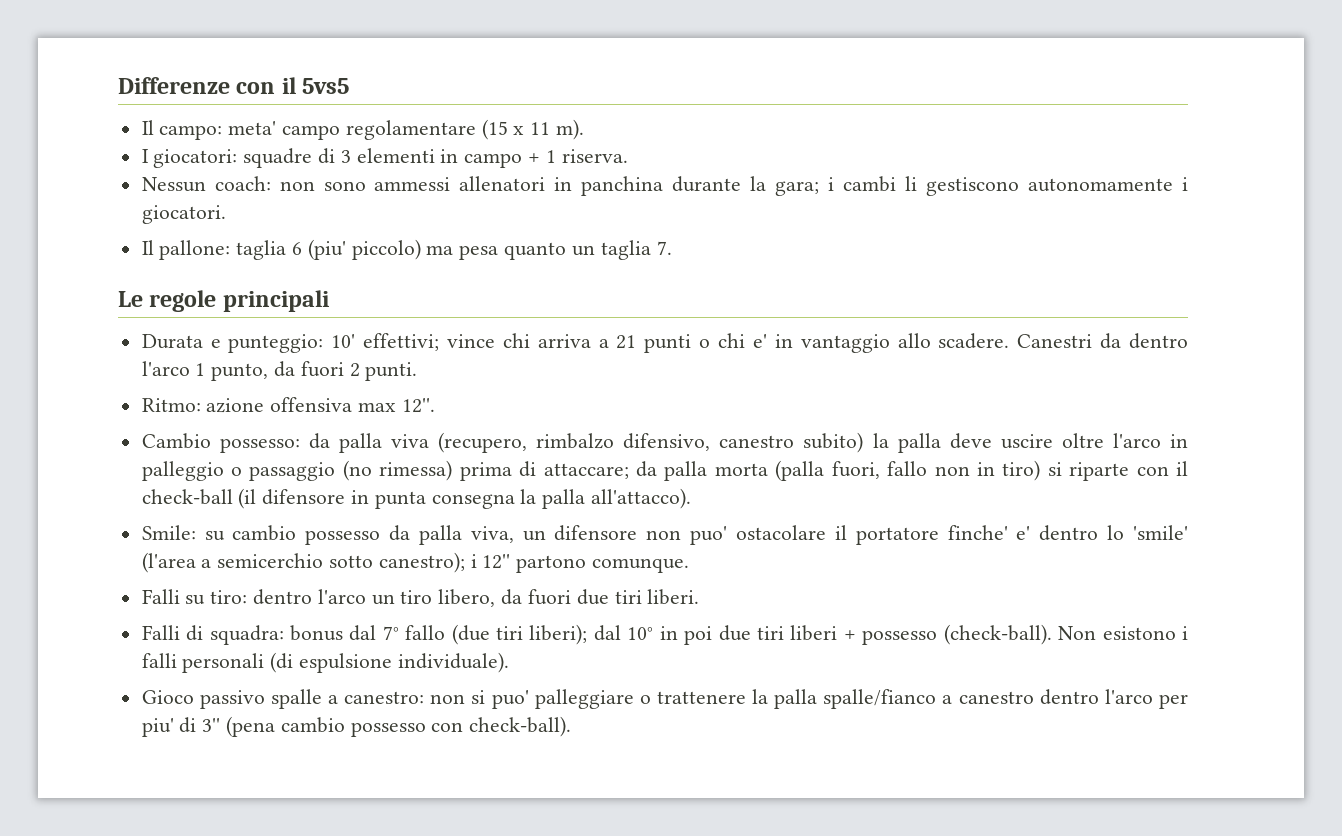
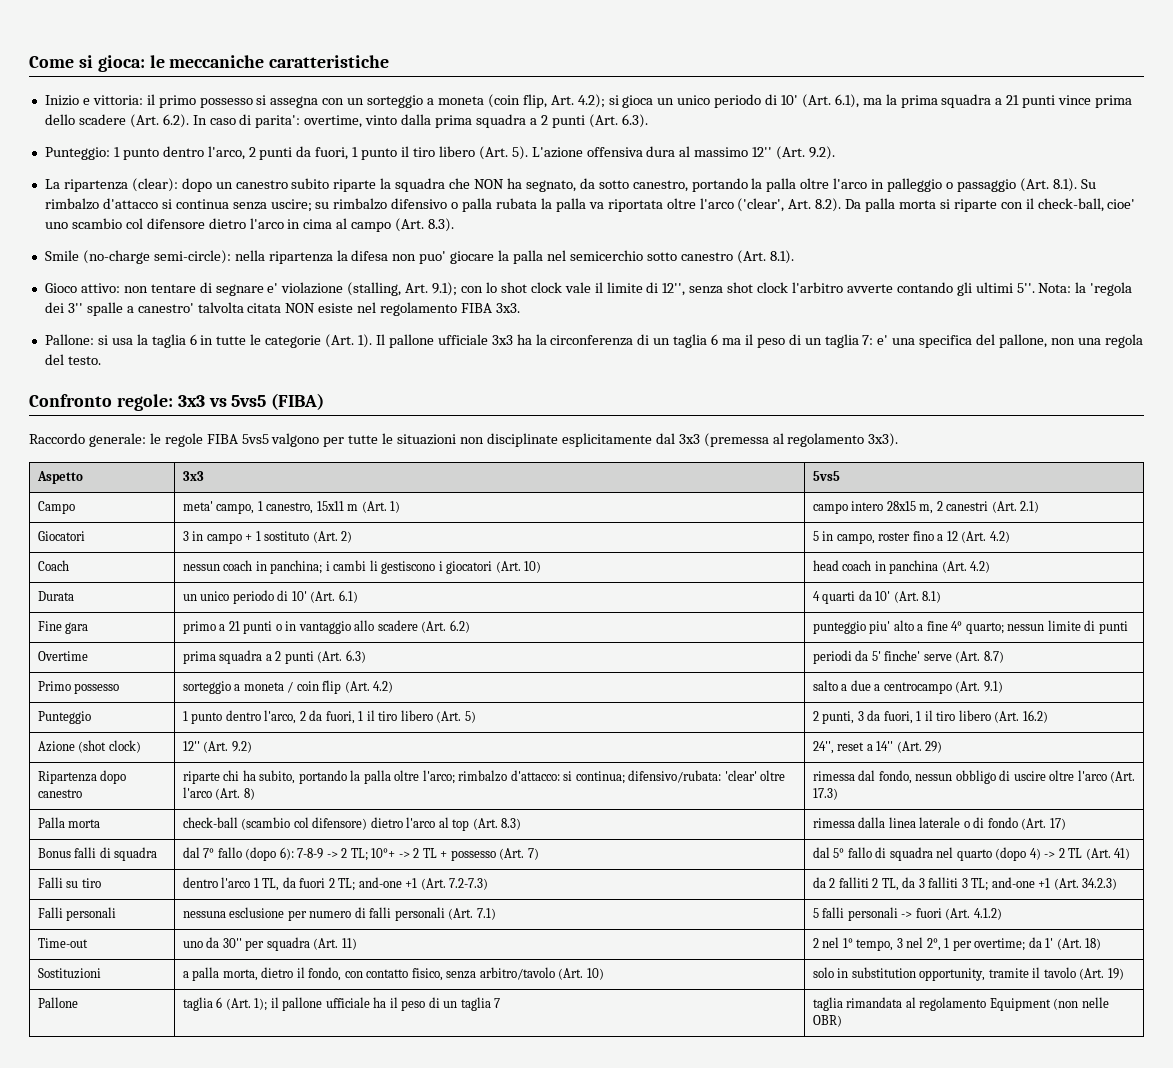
- Differenze con il 5vs5
- Il campo: meta' campo regolamentare (15 x 11 m).
- I giocatori: squadre di 3 elementi in campo + 1 riserva.
- Nessun coach: non sono ammessi allenatori in panchina durante la gara; i cambi li gestiscono autonomamente i giocatori.
- Il pallone: taglia 6 (piu' piccolo) ma pesa quanto un taglia 7.
- Le regole principali
- Durata e punteggio: 10' effettivi; vince chi arriva a 21 punti o chi e' in vantaggio allo scadere. Canestri da dentro l'arco 1 punto, da fuori 2 punti.
- Ritmo: azione offensiva max 12''.
- Cambio possesso: da palla viva (recupero, rimbalzo difensivo, canestro subito) la palla deve uscire oltre l'arco in palleggio o passaggio (no rimessa) prima di attaccare; da palla morta (palla fuori, fallo non in tiro) si riparte con il check-ball (il difensore in punta consegna la palla all'attacco).
- Smile: su cambio possesso da palla viva, un difensore non puo' ostacolare il portatore finche' e' dentro lo 'smile' (l'area a semicerchio sotto canestro); i 12'' partono comunque.
- Falli su tiro: dentro l'arco un tiro libero, da fuori due tiri liberi.
- Falli di squadra: bonus dal 7° fallo (due tiri liberi); dal 10° in poi due tiri liberi + possesso (check-ball). Non esistono i falli personali (di espulsione individuale).
- Gioco passivo spalle a canestro: non si puo' palleggiare o trattenere la palla spalle/fianco a canestro dentro l'arco per piu' di 3'' (pena cambio possesso con check-ball).
+ Come si gioca: le meccaniche caratteristiche
+ Inizio e vittoria: il primo possesso si assegna con un sorteggio a moneta (coin flip, Art. 4.2); si gioca un unico periodo di 10' (Art. 6.1), ma la prima squadra a 21 punti vince prima dello scadere (Art. 6.2). In caso di parita': overtime, vinto dalla prima squadra a 2 punti (Art. 6.3).
+ Punteggio: 1 punto dentro l'arco, 2 punti da fuori, 1 punto il tiro libero (Art. 5). L'azione offensiva dura al massimo 12'' (Art. 9.2).
+ La ripartenza (clear): dopo un canestro subito riparte la squadra che NON ha segnato, da sotto canestro, portando la palla oltre l'arco in palleggio o passaggio (Art. 8.1). Su rimbalzo d'attacco si continua senza uscire; su rimbalzo difensivo o palla rubata la palla va riportata oltre l'arco ('clear', Art. 8.2). Da palla morta si riparte con il check-ball, cioe' uno scambio col difensore dietro l'arco in cima al campo (Art. 8.3).
+ Smile (no-charge semi-circle): nella ripartenza la difesa non puo' giocare la palla nel semicerchio sotto canestro (Art. 8.1).
+ Gioco attivo: non tentare di segnare e' violazione (stalling, Art. 9.1); con lo shot clock vale il limite di 12'', senza shot clock l'arbitro avverte contando gli ultimi 5''. Nota: la 'regola dei 3'' spalle a canestro' talvolta citata NON esiste nel regolamento FIBA 3x3.
+ Pallone: si usa la taglia 6 in tutte le categorie (Art. 1). Il pallone ufficiale 3x3 ha la circonferenza di un taglia 6 ma il peso di un taglia 7: e' una specifica del pallone, non una regola del testo.
+ Confronto regole: 3x3 vs 5vs5 (FIBA)
+ Raccordo generale: le regole FIBA 5vs5 valgono per tutte le situazioni non disciplinate esplicitamente dal 3x3 (premessa al regolamento 3x3).
+ Aspetto | 3x3 | 5vs5
+ Campo | meta' campo, 1 canestro, 15x11 m (Art. 1) | campo intero 28x15 m, 2 canestri (Art. 2.1)
+ Giocatori | 3 in campo + 1 sostituto (Art. 2) | 5 in campo, roster fino a 12 (Art. 4.2)
+ Coach | nessun coach in panchina; i cambi li gestiscono i giocatori (Art. 10) | head coach in panchina (Art. 4.2)
+ Durata | un unico periodo di 10' (Art. 6.1) | 4 quarti da 10' (Art. 8.1)
+ Fine gara | primo a 21 punti o in vantaggio allo scadere (Art. 6.2) | punteggio piu' alto a fine 4° quarto; nessun limite di punti
+ Overtime | prima squadra a 2 punti (Art. 6.3) | periodi da 5' finche' serve (Art. 8.7)
+ Primo possesso | sorteggio a moneta / coin flip (Art. 4.2) | salto a due a centrocampo (Art. 9.1)
+ Punteggio | 1 punto dentro l'arco, 2 da fuori, 1 il tiro libero (Art. 5) | 2 punti, 3 da fuori, 1 il tiro libero (Art. 16.2)
+ Azione (shot clock) | 12'' (Art. 9.2) | 24'', reset a 14'' (Art. 29)
+ Ripartenza dopo canestro | riparte chi ha subito, portando la palla oltre l'arco; rimbalzo d'attacco: si continua; difensivo/rubata: 'clear' oltre l'arco (Art. 8) | rimessa dal fondo, nessun obbligo di uscire oltre l'arco (Art. 17.3)
+ Palla morta | check-ball (scambio col difensore) dietro l'arco al top (Art. 8.3) | rimessa dalla linea laterale o di fondo (Art. 17)
+ Bonus falli di squadra | dal 7° fallo (dopo 6): 7-8-9 -> 2 TL; 10°+ -> 2 TL + possesso (Art. 7) | dal 5° fallo di squadra nel quarto (dopo 4) -> 2 TL (Art. 41)
+ Falli su tiro | dentro l'arco 1 TL, da fuori 2 TL; and-one +1 (Art. 7.2-7.3) | da 2 falliti 2 TL, da 3 falliti 3 TL; and-one +1 (Art. 34.2.3)
+ Falli personali | nessuna esclusione per numero di falli personali (Art. 7.1) | 5 falli personali -> fuori (Art. 4.1.2)
+ Time-out | uno da 30'' per squadra (Art. 11) | 2 nel 1° tempo, 3 nel 2°, 1 per overtime; da 1' (Art. 18)
+ Sostituzioni | a palla morta, dietro il fondo, con contatto fisico, senza arbitro/tavolo (Art. 10) | solo in substitution opportunity, tramite il tavolo (Art. 19)
+ Pallone | taglia 6 (Art. 1); il pallone ufficiale ha il peso di un taglia 7 | taglia rimandata al regolamento Equipment (non nelle OBR)

